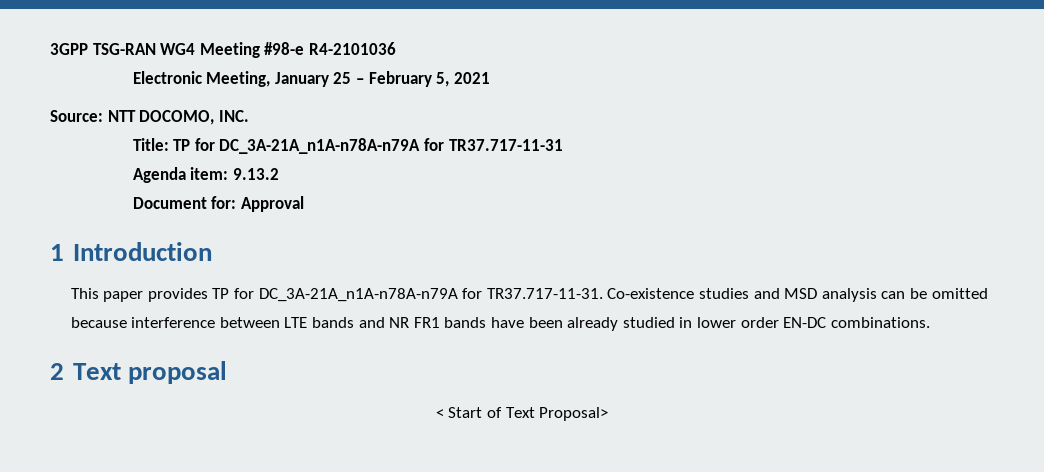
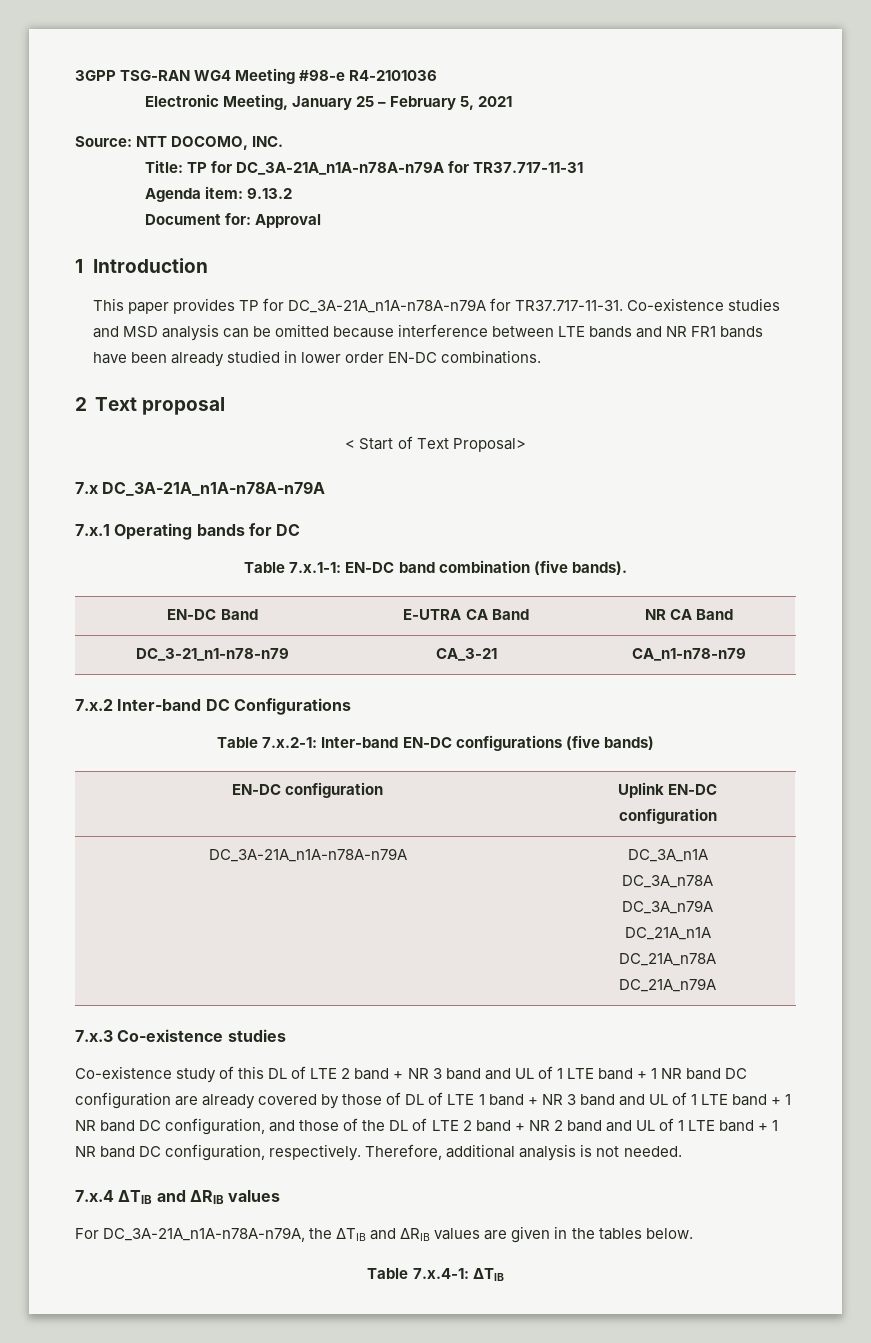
+ 7.x DC_3A-21A_n1A-n78A-n79A
+ 7.x.1 Operating bands for DC
+ Table 7.x.1-1: EN-DC band combination (five bands).
+ EN-DC Band | E-UTRA CA Band | NR CA Band
+ DC_3-21_n1-n78-n79 | CA_3-21 | CA_n1-n78-n79
+ 7.x.2 Inter-band DC Configurations
+ Table 7.x.2-1: Inter-band EN-DC configurations (five bands)
+ EN-DC configuration | Uplink EN-DC
+ configuration
+ DC_3A-21A_n1A-n78A-n79A | DC_3A_n1A
+ DC_3A_n78A
+ DC_3A_n79A
+ DC_21A_n1A
+ DC_21A_n78A
+ DC_21A_n79A
+ 7.x.3 Co-existence studies
+ Co-existence study of this DL of LTE 2 band + NR 3 band and UL of 1 LTE band + 1 NR band DC configuration are already covered by those of DL of LTE 1 band + NR 3 band and UL of 1 LTE band + 1 NR band DC configuration, and those of the DL of LTE 2 band + NR 2 band and UL of 1 LTE band + 1 NR band DC configuration, respectively. Therefore, additional analysis is not needed.
+ 7.x.4 ∆TIB and ∆RIB values
+ For DC_3A-21A_n1A-n78A-n79A, the ∆TIB and ∆RIB values are given in the tables below.
+ Table 7.x.4-1: ΔTIB

